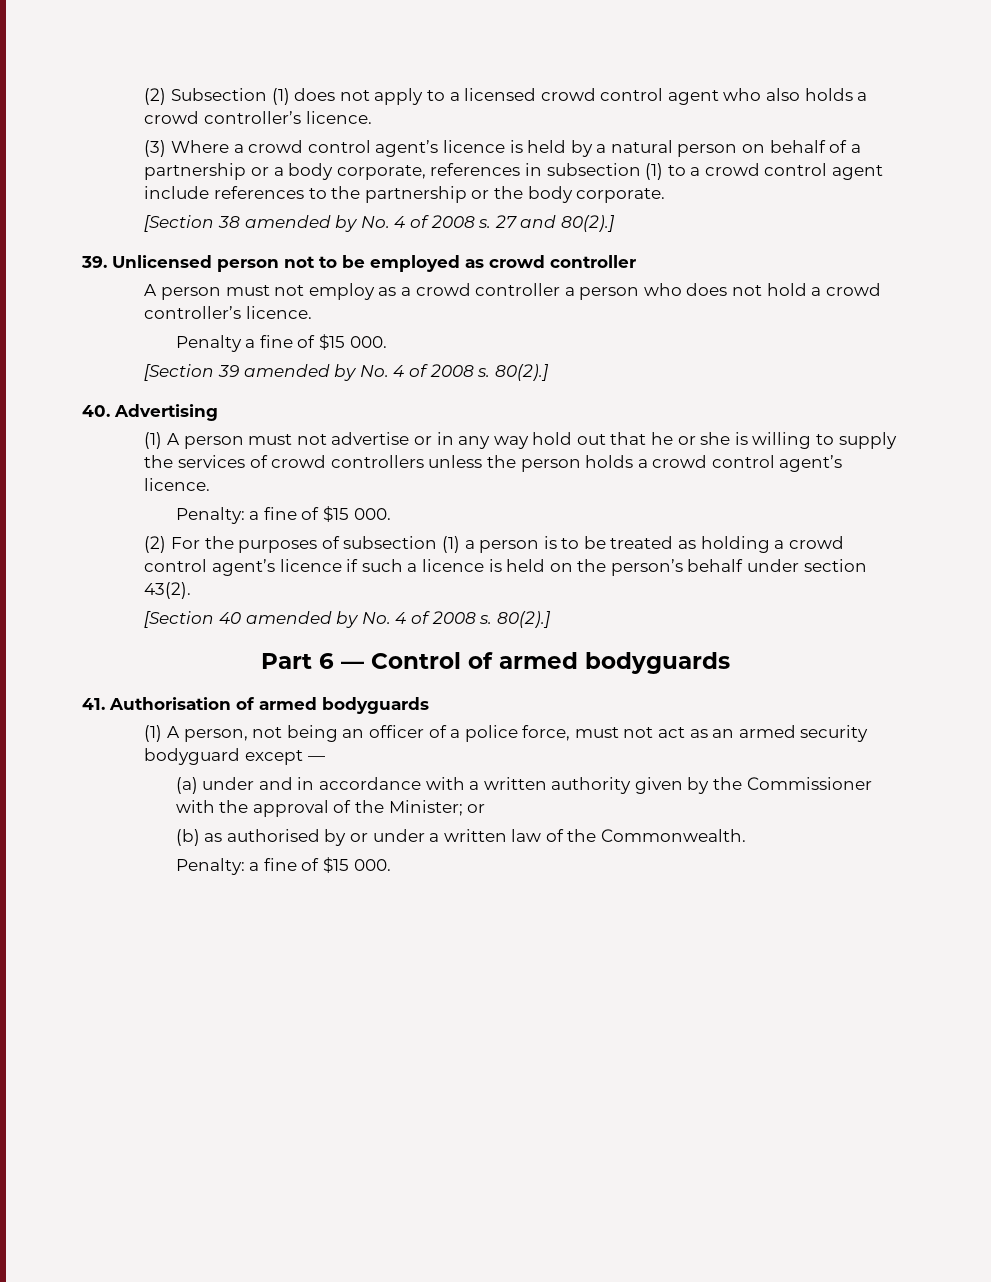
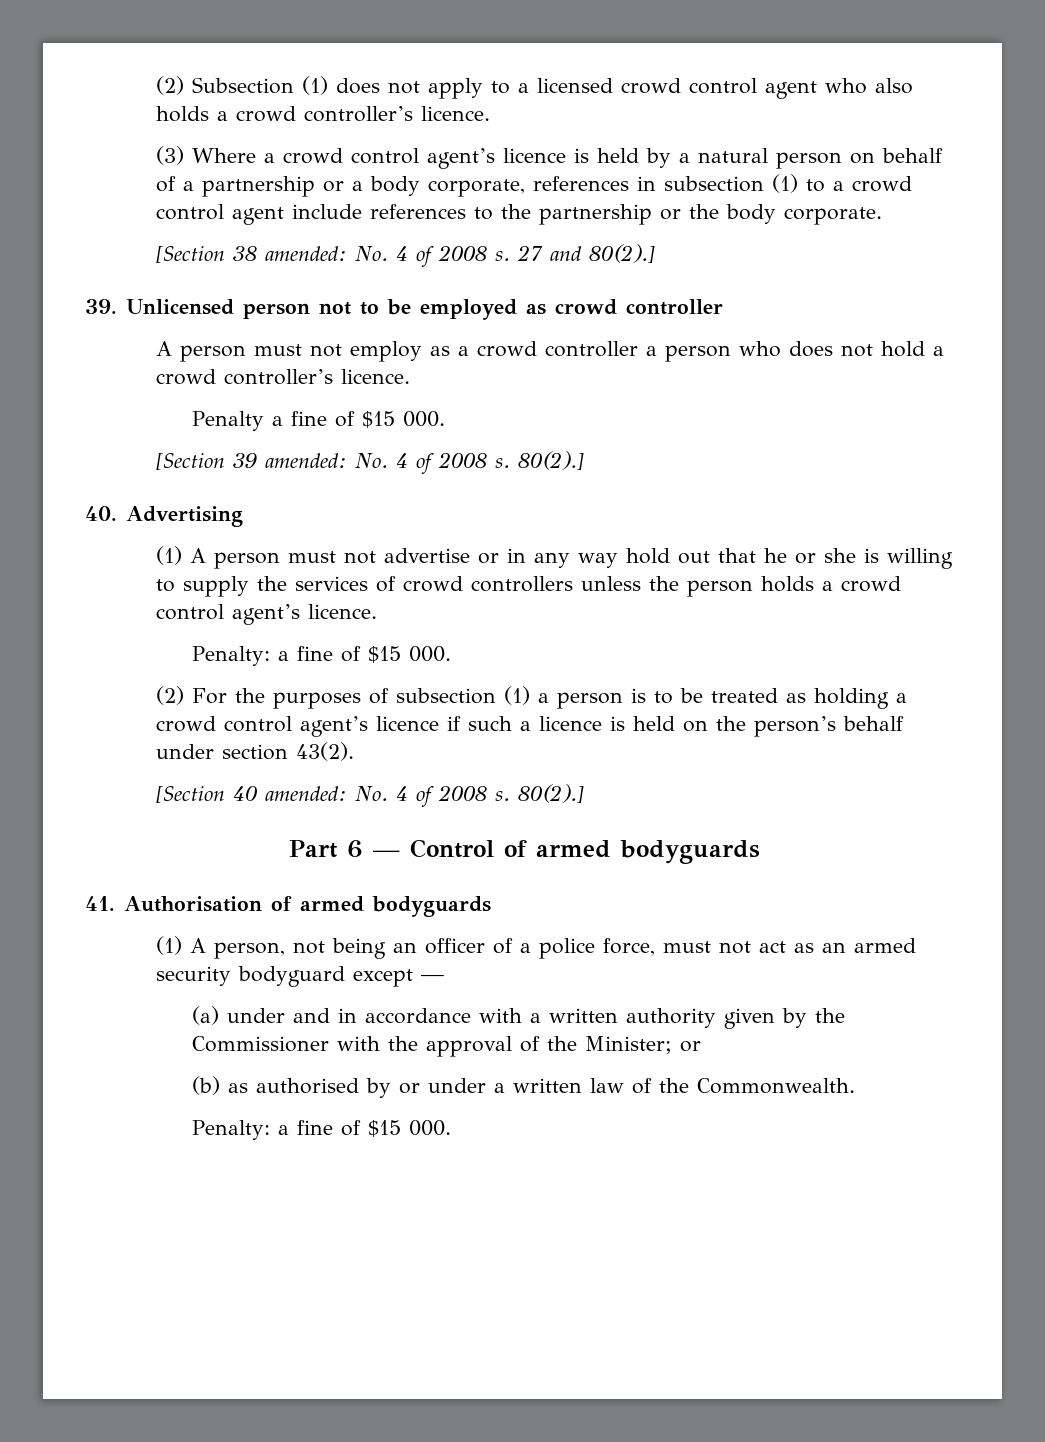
- [Section 38 amended by No. 4 of 2008 s.
+ [Section 38 amended: No. 4 of 2008 s.
- [Section 39 amended by No. 4 of 2008 s.
+ [Section 39 amended: No. 4 of 2008 s.
- [Section 40 amended by No. 4 of 2008 s.
+ [Section 40 amended: No. 4 of 2008 s.

